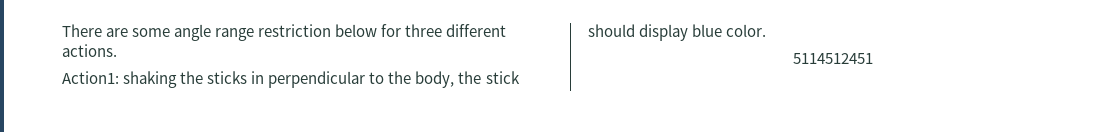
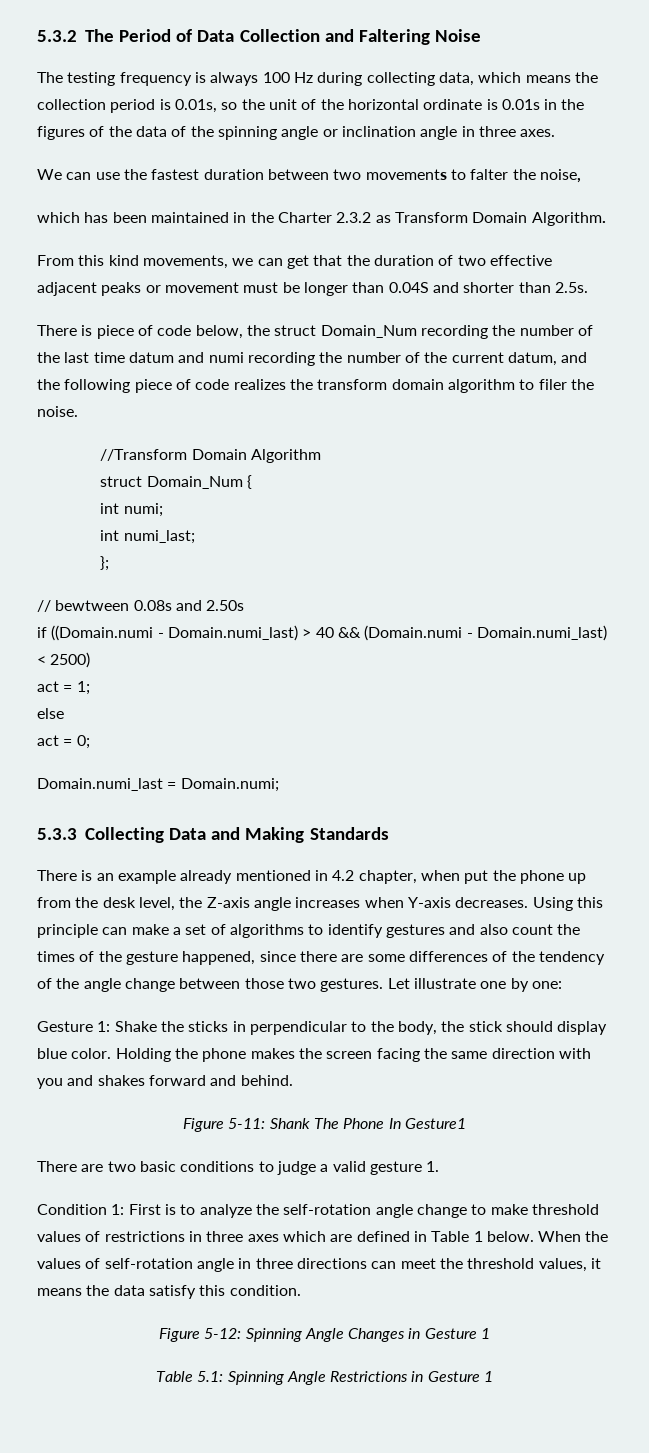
- There are some angle range restriction below for three different actions.
- Action1: shaking the sticks in perpendicular to the body, the stick should display blue color.
- 5114512451
+ 5.3.2 The Period of Data Collection and Faltering Noise
+ The testing frequency is always 100 Hz during collecting data, which means the collection period is 0.01s, so the unit of the horizontal ordinate is 0.01s in the figures of the data of the spinning angle or inclination angle in three axes.
+ We can use the fastest duration between two movements to falter the noise,
+ which has been maintained in the Charter 2.3.2 as Transform Domain Algorithm.
+ From this kind movements, we can get that the duration of two effective adjacent peaks or movement must be longer than 0.04S and shorter than 2.5s.
+ There is piece of code below, the struct Domain_Num recording the number of the last time datum and numi recording the number of the current datum, and the following piece of code realizes the transform domain algorithm to filer the noise.
+ //Transform Domain Algorithm
+ struct Domain_Num {
+ int numi;
+ int numi_last;
+ };
+ // bewtween 0.08s and 2.50s
+ if ((Domain.numi - Domain.numi_last) > 40 && (Domain.numi - Domain.numi_last) < 2500)
+ act = 1;
+ else
+ act = 0;
+ Domain.numi_last = Domain.numi;
+ 5.3.3 Collecting Data and Making Standards
+ There is an example already mentioned in 4.2 chapter, when put the phone up from the desk level, the Z-axis angle increases when Y-axis decreases. Using this principle can make a set of algorithms to identify gestures and also count the times of the gesture happened, since there are some differences of the tendency of the angle change between those two gestures. Let illustrate one by one:
+ Gesture 1: Shake the sticks in perpendicular to the body, the stick should display blue color. Holding the phone makes the screen facing the same direction with you and shakes forward and behind.
+ Figure 5-11: Shank The Phone In Gesture1
+ There are two basic conditions to judge a valid gesture 1.
+ Condition 1: First is to analyze the self-rotation angle change to make threshold values of restrictions in three axes which are defined in Table 1 below. When the values of self-rotation angle in three directions can meet the threshold values, it means the data satisfy this condition.
+ Figure 5-12: Spinning Angle Changes in Gesture 1
+ Table 5.1: Spinning Angle Restrictions in Gesture 1

